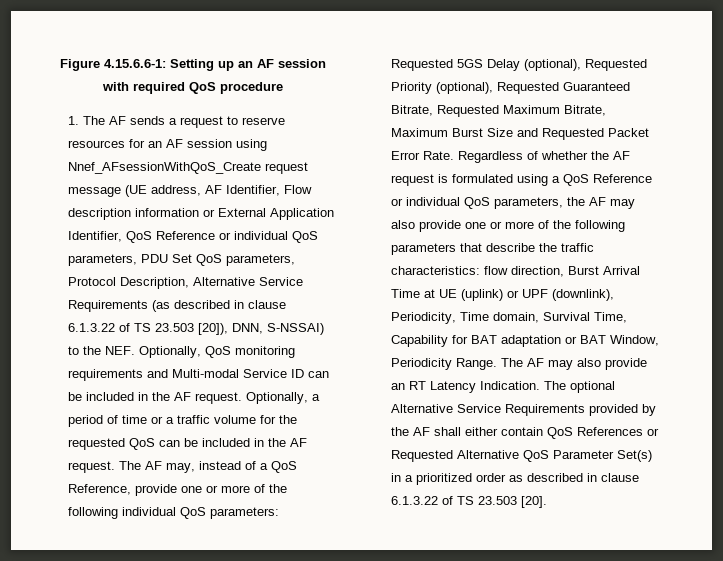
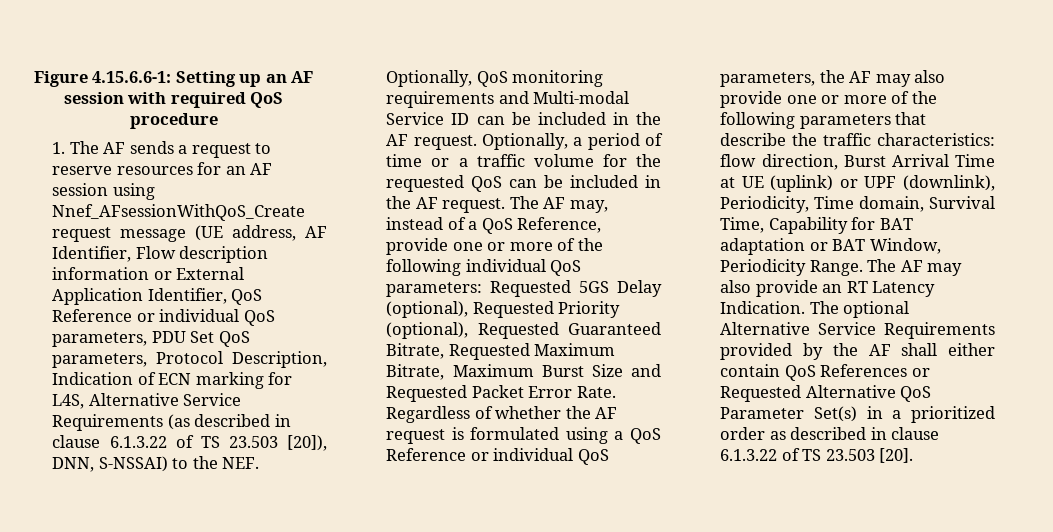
- 1. The AF sends a request to reserve resources for an AF session using Nnef_AFsessionWithQoS_Create request message (UE address, AF Identifier, Flow description information or External Application Identifier, QoS Reference or individual QoS parameters, PDU Set QoS parameters, Protocol Description, Alternative Service Requirements (as described in clause 6.1.3.22 of TS 23.503 [20]), DNN, S-NSSAI) to the NEF. Optionally, QoS monitoring requirements and Multi-modal Service ID can be included in the AF request.
+ 1. The AF sends a request to reserve resources for an AF session using Nnef_AFsessionWithQoS_Create request message (UE address, AF Identifier, Flow description information or External Application Identifier, QoS Reference or individual QoS parameters, PDU Set QoS parameters, Protocol Description, Indication of ECN marking for L4S, Alternative Service Requirements (as described in clause 6.1.3.22 of TS 23.503 [20]), DNN, S-NSSAI) to the NEF. Optionally, QoS monitoring requirements and Multi-modal Service ID can be included in the AF request.

